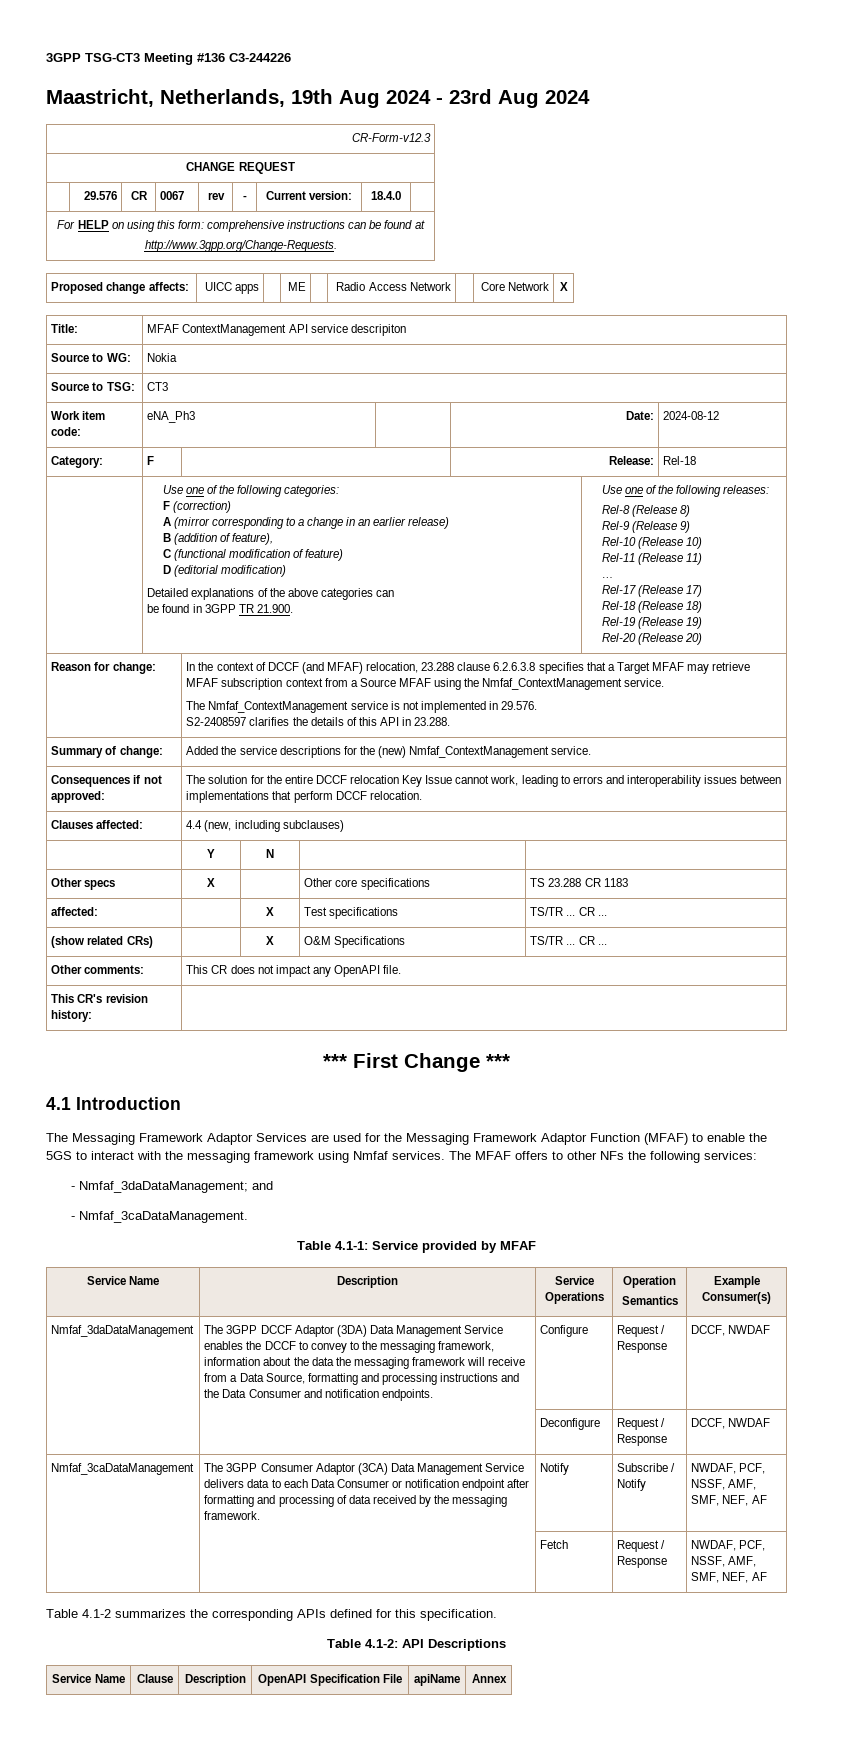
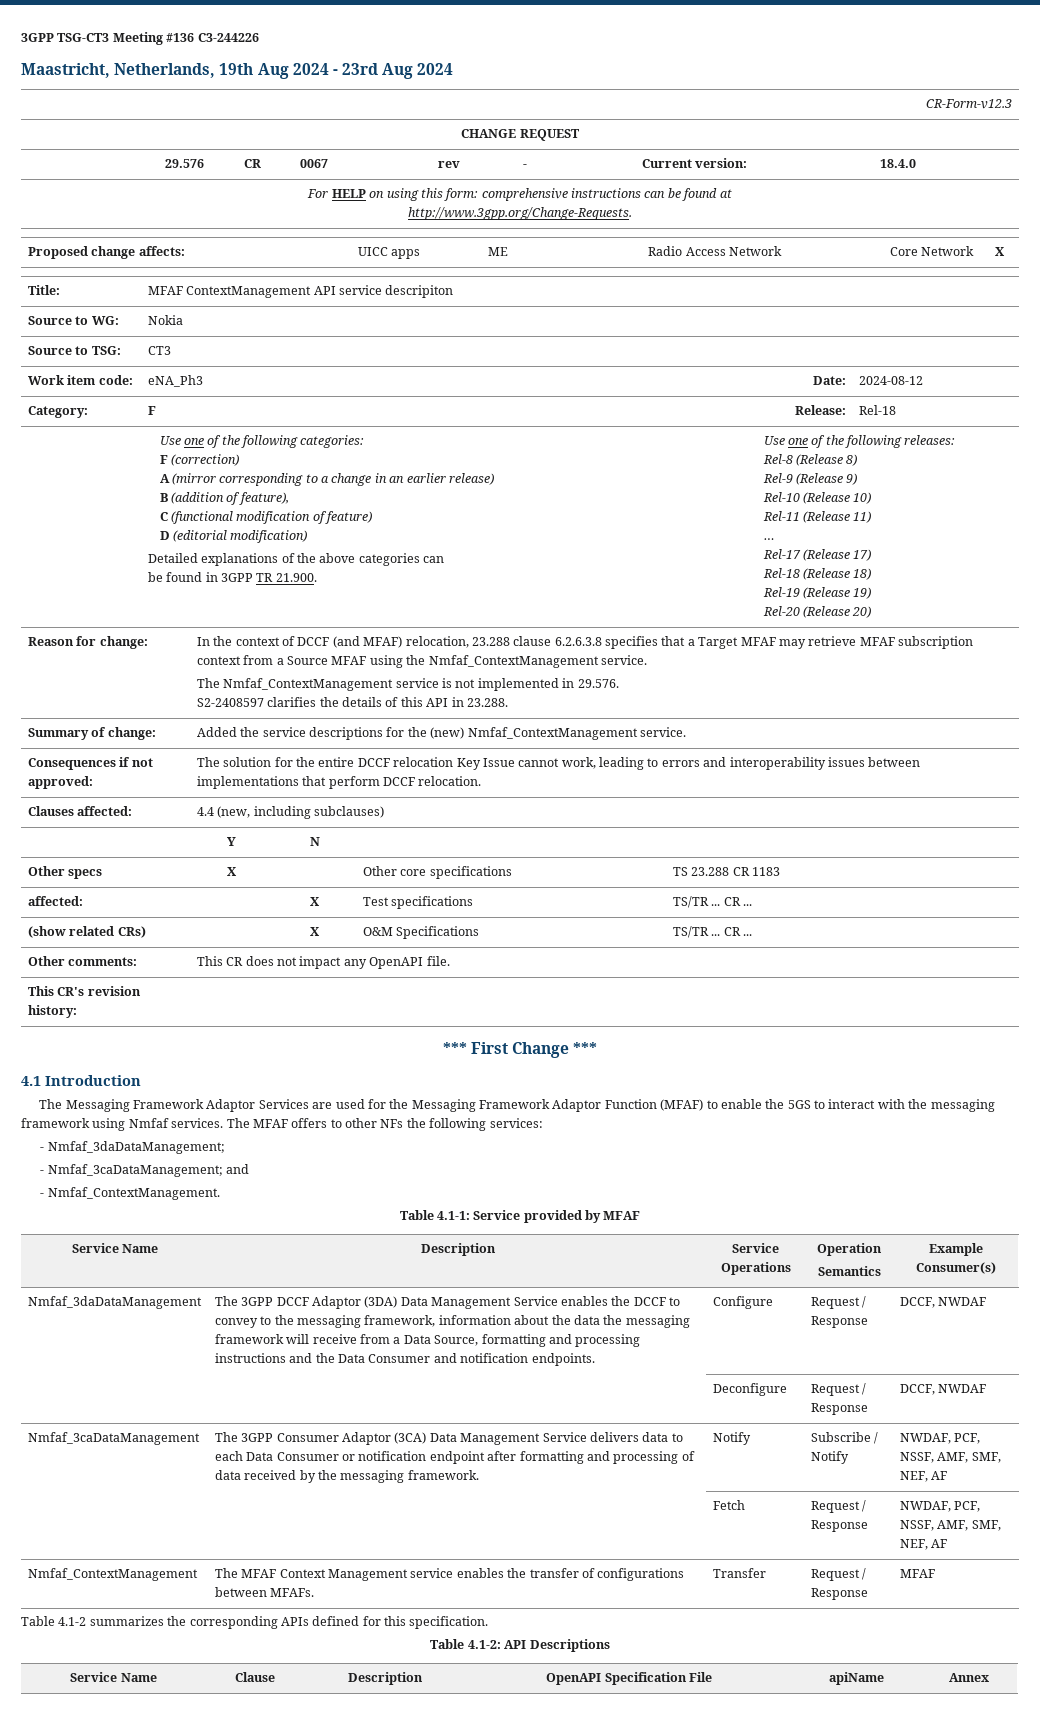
- - Nmfaf_3daDataManagement; and
+ - Nmfaf_3daDataManagement;
+ - Nmfaf_3caDataManagement; and
- - Nmfaf_3caDataManagement.
+ - Nmfaf_ContextManagement.
+ Nmfaf_ContextManagement | The MFAF Context Management service enables the transfer of configurations between MFAFs. | Transfer | Request / Response | MFAF

